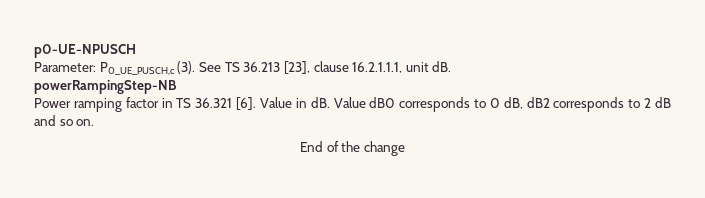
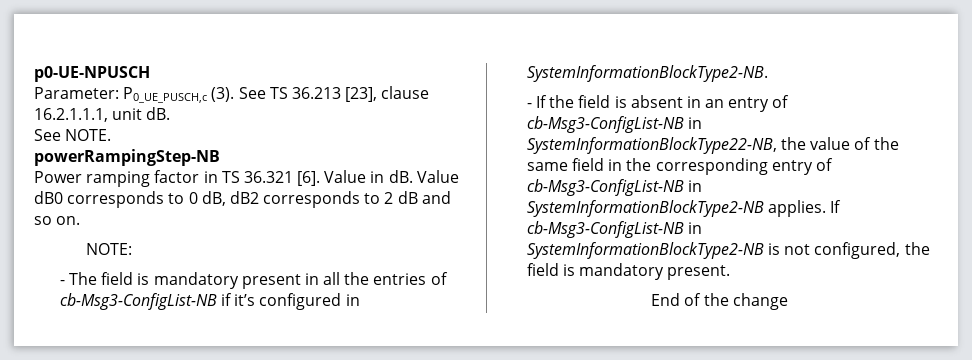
+ See NOTE.
+ NOTE:
+ - The field is mandatory present in all the entries of cb-Msg3-ConfigList-NB if it’s configured in SystemInformationBlockType2-NB.
+ - If the field is absent in an entry of cb-Msg3-ConfigList-NB in SystemInformationBlockType22-NB, the value of the same field in the corresponding entry of cb-Msg3-ConfigList-NB in SystemInformationBlockType2-NB applies. If cb-Msg3-ConfigList-NB in SystemInformationBlockType2-NB is not configured, the field is mandatory present.

